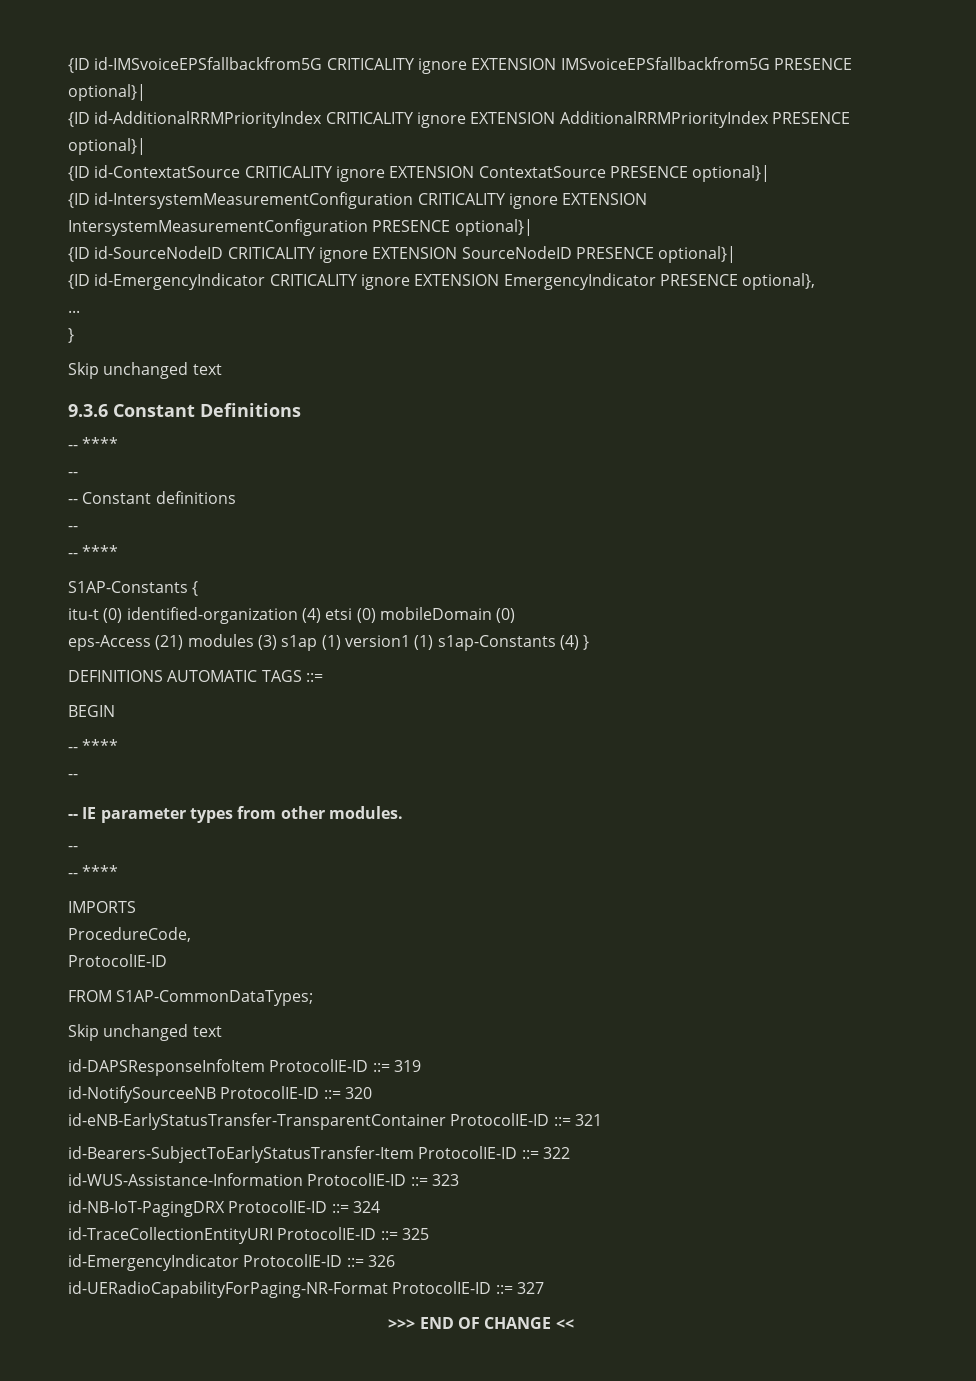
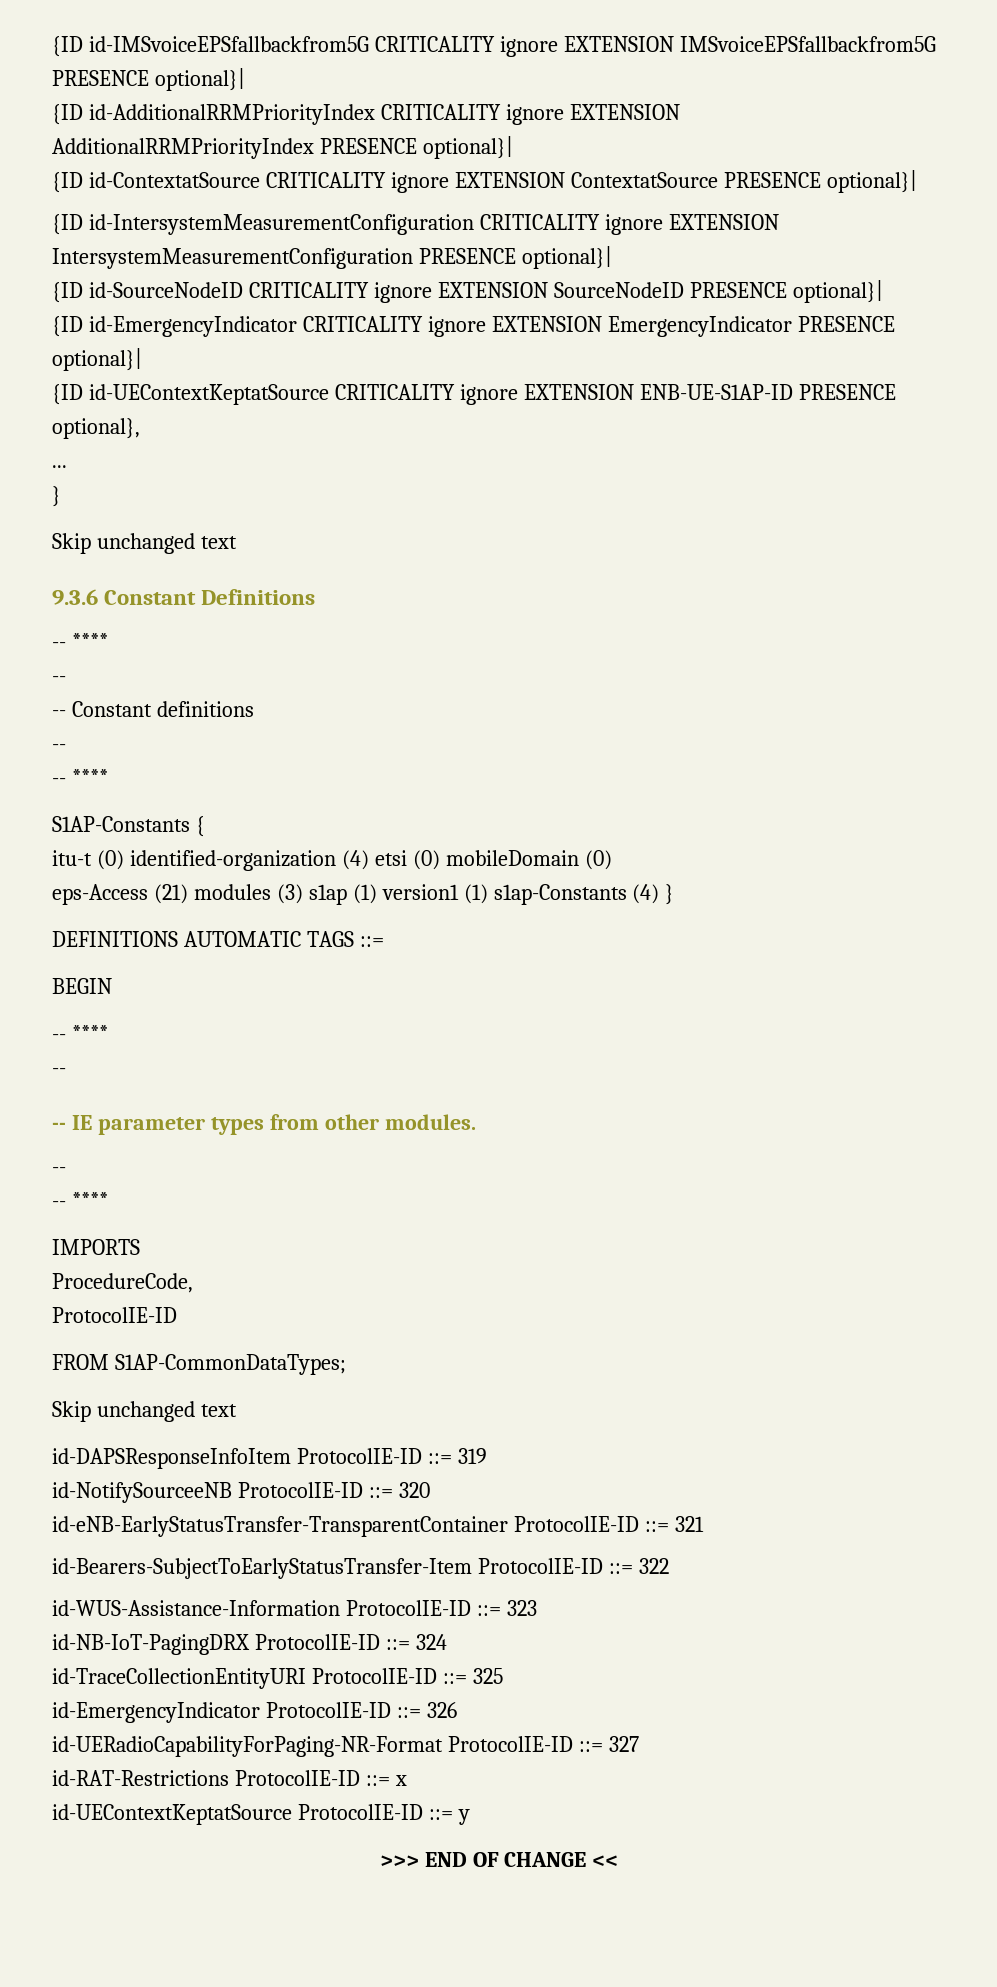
- {ID id-EmergencyIndicator CRITICALITY ignore EXTENSION EmergencyIndicator PRESENCE optional},
+ {ID id-EmergencyIndicator CRITICALITY ignore EXTENSION EmergencyIndicator PRESENCE optional}|
+ {ID id-UEContextKeptatSource CRITICALITY ignore EXTENSION ENB-UE-S1AP-ID PRESENCE optional},
+ id-RAT-Restrictions ProtocolIE-ID ::= x
+ id-UEContextKeptatSource ProtocolIE-ID ::= y

